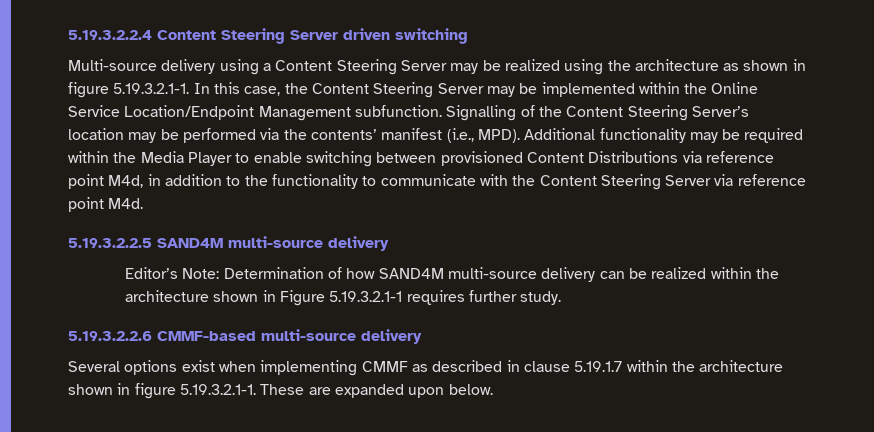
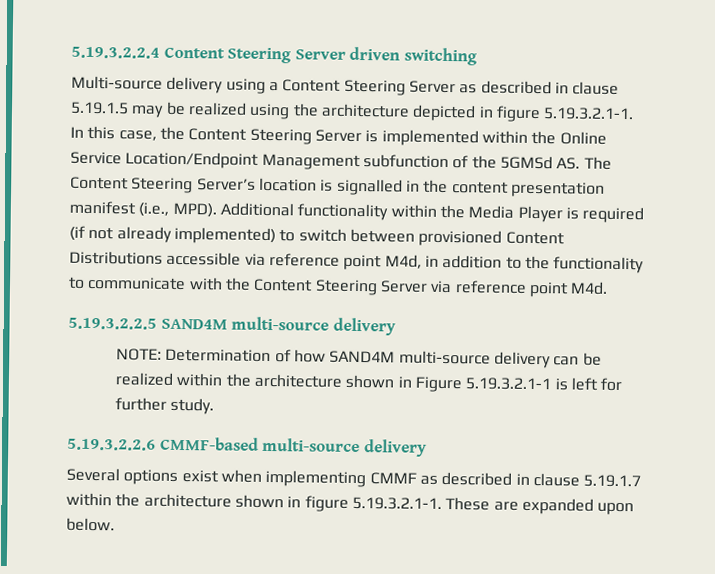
- Multi-source delivery using a Content Steering Server may be realized using the architecture as shown in figure 5.19.3.2.1-1. In this case, the Content Steering Server may be implemented within the Online Service Location/Endpoint Management subfunction. Signalling of the Content Steering Server’s location may be performed via the contents’ manifest (i.e., MPD).
+ Multi-source delivery using a Content Steering Server as described in clause 5.19.1.5 may be realized using the architecture depicted in figure 5.19.3.2.1-1. In this case, the Content Steering Server is implemented within the Online Service Location/Endpoint Management subfunction of the 5GMSd AS. The Content Steering Server’s location is signalled in the content presentation manifest (i.e., MPD).
- Additional functionality may be required within the Media Player to enable switching between provisioned Content Distributions via reference point M4d, in addition to the functionality to communicate with the Content Steering Server via reference point M4d.
+ Additional functionality within the Media Player is required (if not already implemented) to switch between provisioned Content Distributions accessible via reference point M4d, in addition to the functionality to communicate with the Content Steering Server via reference point M4d.
- Editor’s Note: Determination of how SAND4M multi-source delivery can be realized within the architecture shown in Figure 5.19.3.2.1-1 requires further study.
+ NOTE: Determination of how SAND4M multi-source delivery can be realized within the architecture shown in Figure 5.19.3.2.1-1 is left for further study.

